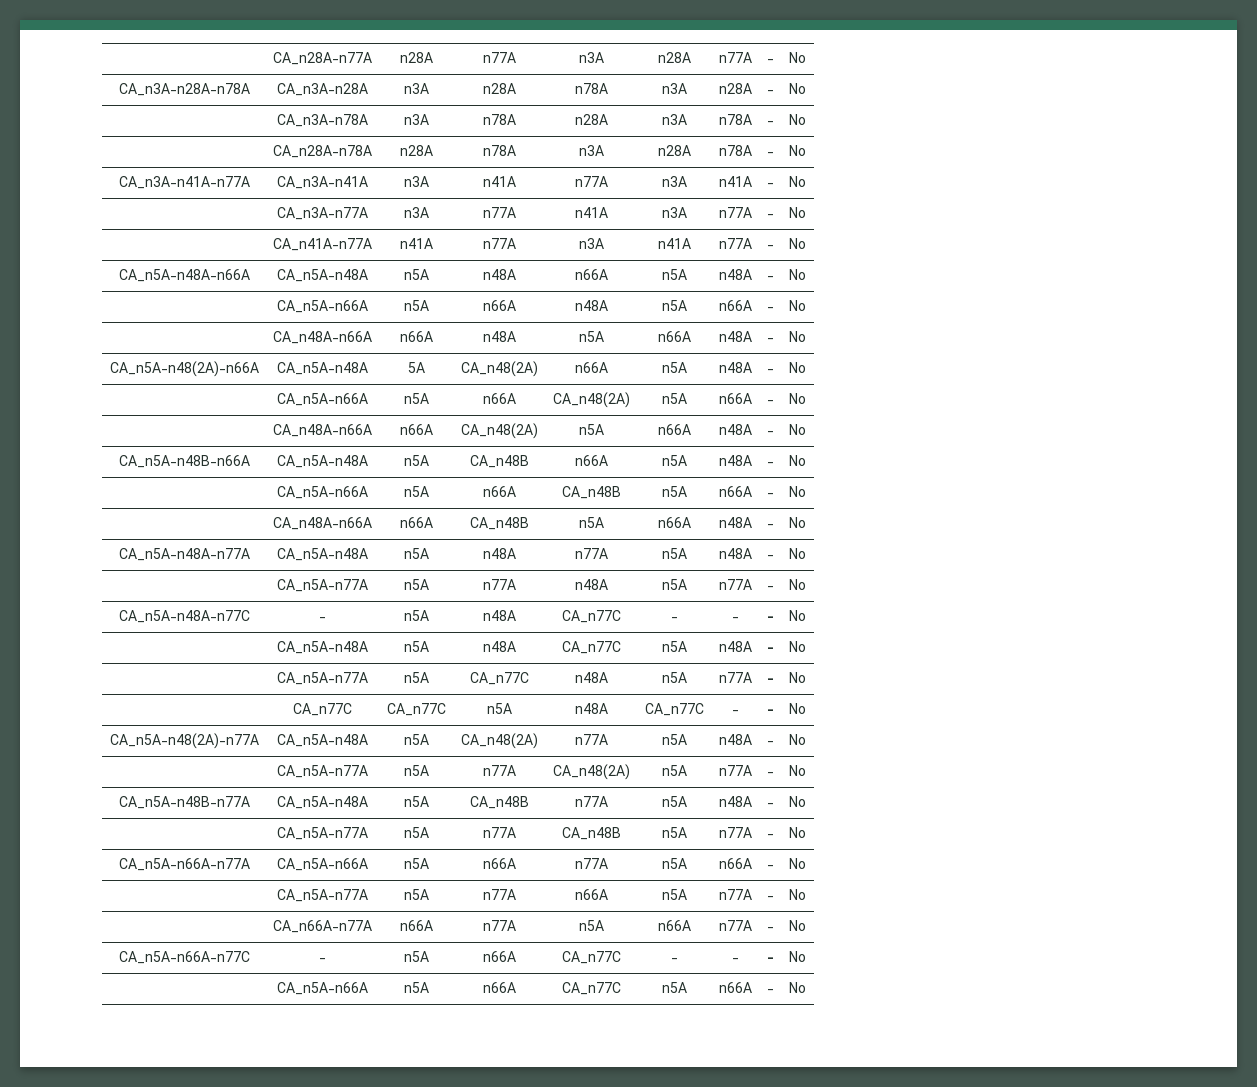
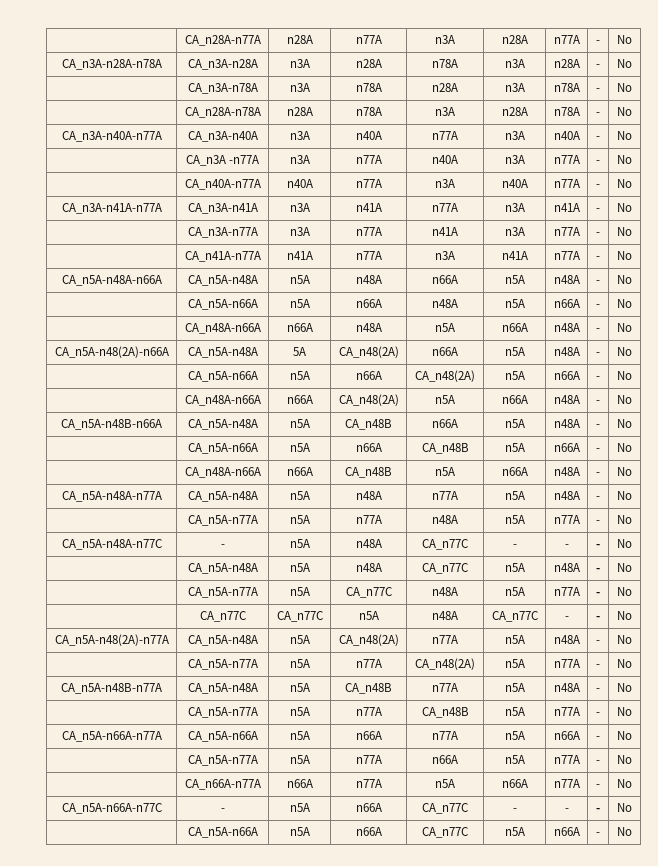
+ CA_n3A-n40A-n77A | CA_n3A-n40A | n3A | n40A | n77A | n3A | n40A | - | No
+ | CA_n3A -n77A | n3A | n77A | n40A | n3A | n77A | - | No
+ | CA_n40A-n77A | n40A | n77A | n3A | n40A | n77A | - | No

